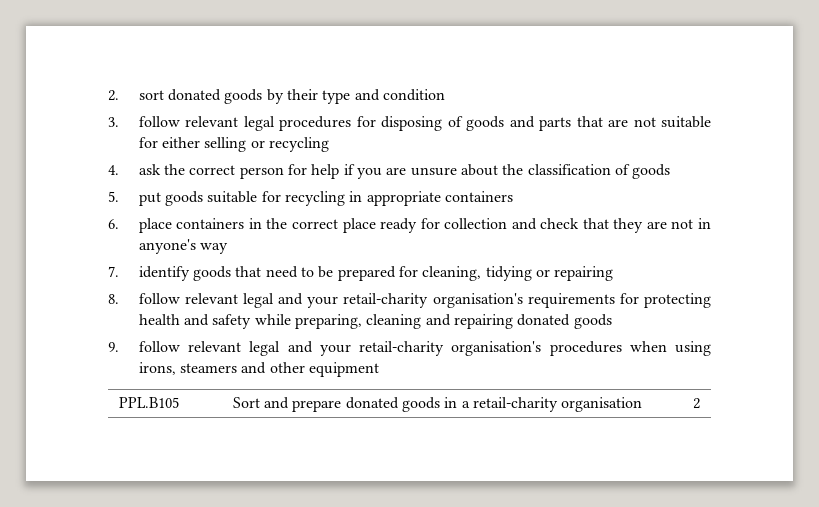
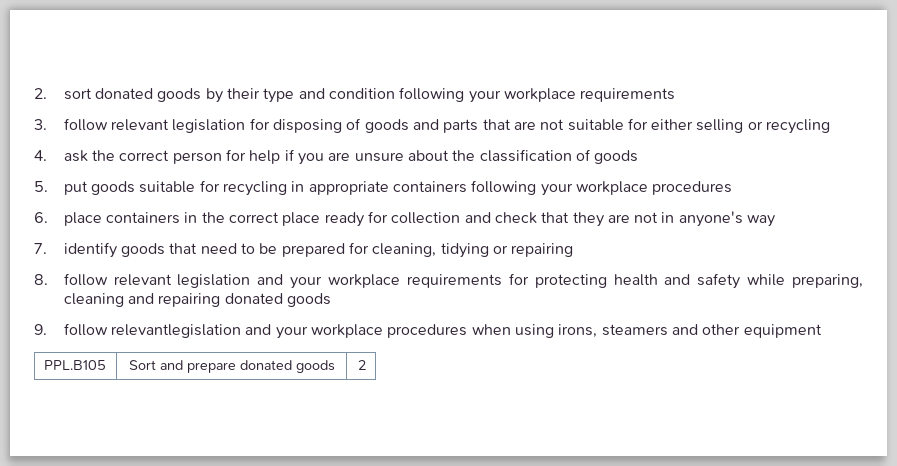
- 2. sort donated goods by their type and condition
+ 2. sort donated goods by their type and condition following your workplace requirements
- 3. follow relevant legal procedures for disposing of goods and parts that are not suitable for either selling or recycling
+ 3. follow relevant legislation for disposing of goods and parts that are not suitable for either selling or recycling
- 5. put goods suitable for recycling in appropriate containers
+ 5. put goods suitable for recycling in appropriate containers following your workplace procedures
- 8. follow relevant legal and your retail-charity organisation's requirements for protecting health and safety while preparing, cleaning and repairing donated goods
+ 8. follow relevant legislation and your workplace requirements for protecting health and safety while preparing, cleaning and repairing donated goods
- 9. follow relevant legal and your retail-charity organisation's procedures when using irons, steamers and other equipment
+ 9. follow relevantlegislation and your workplace procedures when using irons, steamers and other equipment
- PPL.B105 | Sort and prepare donated goods in a retail-charity organisation | 2
+ PPL.B105 | Sort and prepare donated goods | 2

